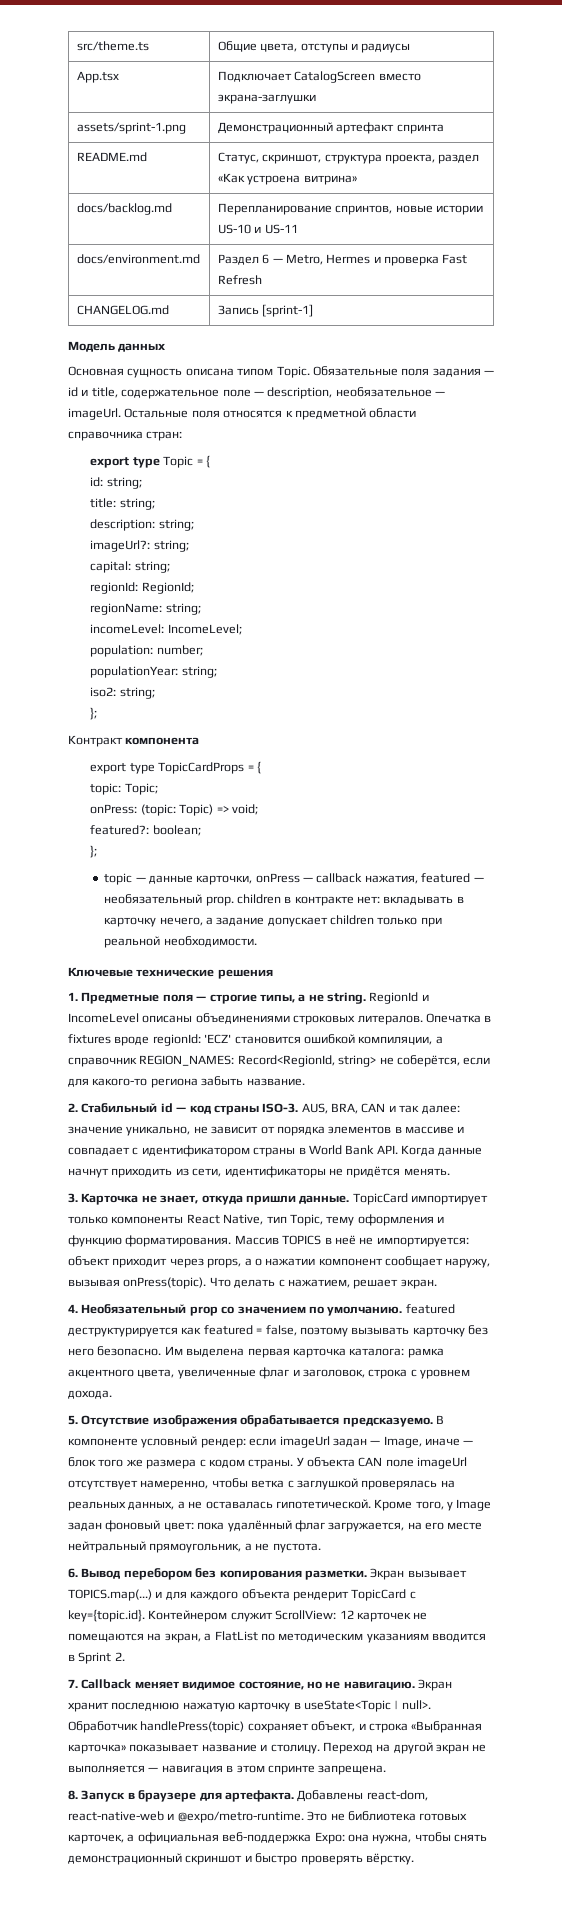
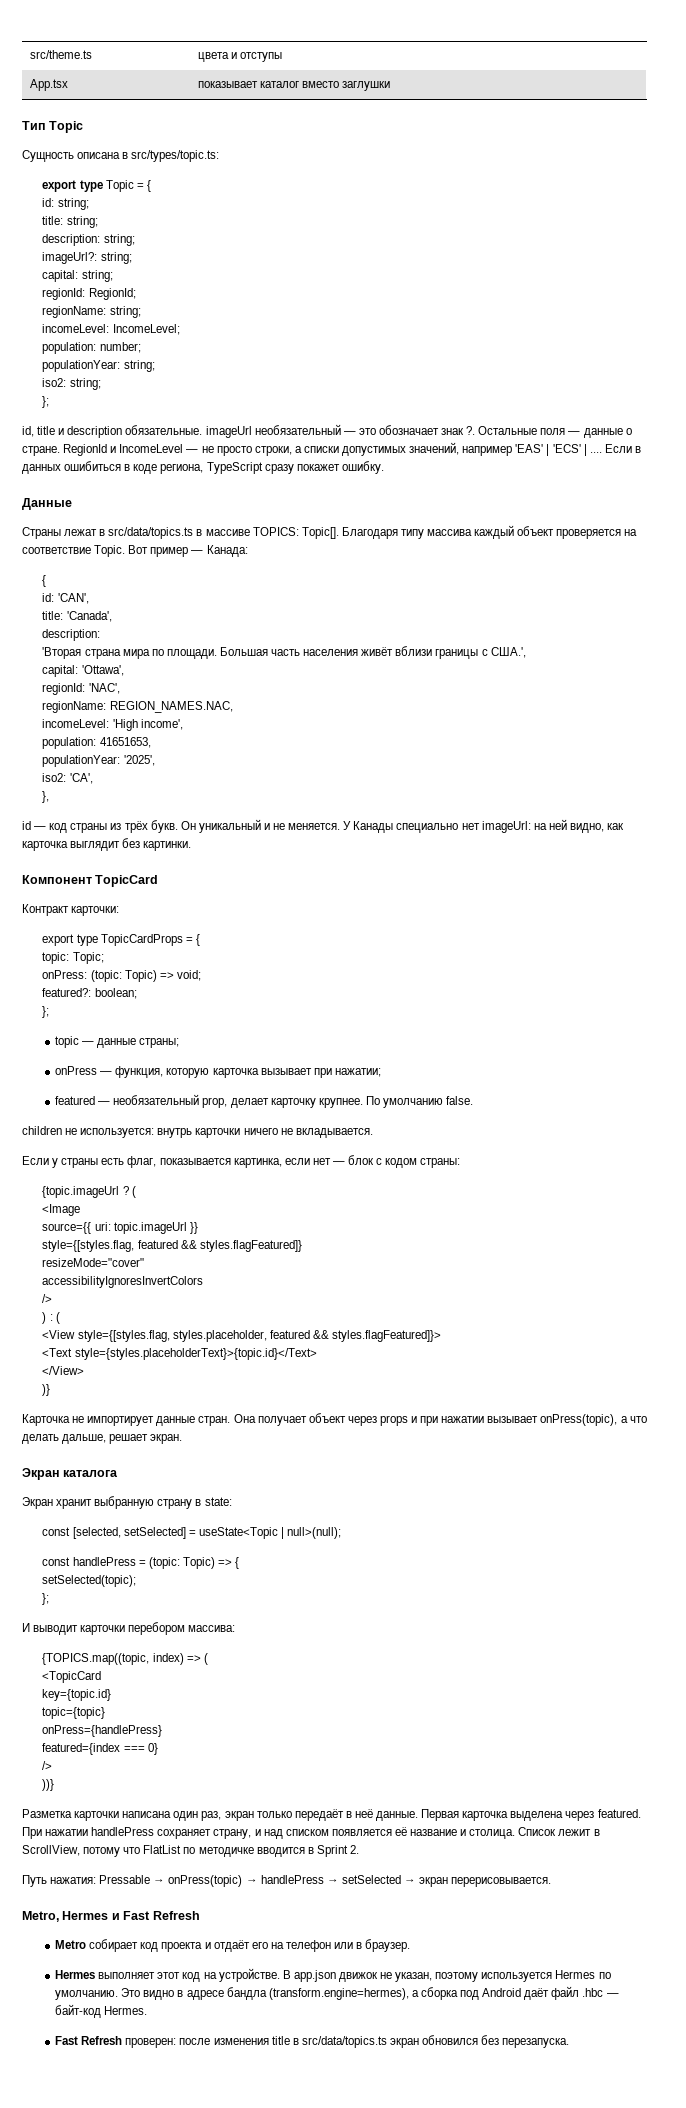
- src/theme.ts | Общие цвета, отступы и радиусы
+ src/theme.ts | цвета и отступы
- App.tsx | Подключает CatalogScreen вместо экрана-заглушки
- assets/sprint-1.png | Демонстрационный артефакт спринта
- README.md | Статус, скриншот, структура проекта, раздел «Как устроена витрина»
- docs/backlog.md | Перепланирование спринтов, новые истории US-10 и US-11
- docs/environment.md | Раздел 6 — Metro, Hermes и проверка Fast Refresh
- CHANGELOG.md | Запись [sprint-1]
- Модель данных
- Основная сущность описана типом Topic. Обязательные поля задания — id и title, содержательное поле — description, необязательное — imageUrl. Остальные поля относятся к предметной области справочника стран:
+ App.tsx | показывает каталог вместо заглушки
+ Тип Topic
+ Сущность описана в src/types/topic.ts:
+ id, title и description обязательные. imageUrl необязательный — это обозначает знак ?. Остальные поля — данные о стране. RegionId и IncomeLevel — не просто строки, а списки допустимых значений, например 'EAS' | 'ECS' | .... Если в данных ошибиться в коде региона, TypeScript сразу покажет ошибку.
+ Данные
+ Страны лежат в src/data/topics.ts в массиве TOPICS: Topic[]. Благодаря типу массива каждый объект проверяется на соответствие Topic. Вот пример — Канада:
+ {
+ id: 'CAN',
+ title: 'Canada',
+ description:
+ 'Вторая страна мира по площади. Большая часть населения живёт вблизи границы с США.',
+ capital: 'Ottawa',
+ regionId: 'NAC',
+ regionName: REGION_NAMES.NAC,
+ incomeLevel: 'High income',
+ population: 41651653,
+ populationYear: '2025',
+ iso2: 'CA',
+ },
+ id — код страны из трёх букв. Он уникальный и не меняется. У Канады специально нет imageUrl: на ней видно, как карточка выглядит без картинки.
+ Компонент TopicCard
- Контракт компонента
+ Контракт карточки:
- topic — данные карточки, onPress — callback нажатия, featured — необязательный prop. children в контракте нет: вкладывать в карточку нечего, а задание допускает children только при реальной необходимости.
- Ключевые технические решения
- 1. Предметные поля — строгие типы, а не string. RegionId и IncomeLevel описаны объединениями строковых литералов. Опечатка в fixtures вроде regionId: 'ECZ' становится ошибкой компиляции, а справочник REGION_NAMES: Record<RegionId, string> не соберётся, если для какого-то региона забыть название.
- 2. Стабильный id — код страны ISO-3. AUS, BRA, CAN и так далее: значение уникально, не зависит от порядка элементов в массиве и совпадает с идентификатором страны в World Bank API. Когда данные начнут приходить из сети, идентификаторы не придётся менять.
- 3. Карточка не знает, откуда пришли данные. TopicCard импортирует только компоненты React Native, тип Topic, тему оформления и функцию форматирования. Массив TOPICS в неё не импортируется: объект приходит через props, а о нажатии компонент сообщает наружу, вызывая onPress(topic). Что делать с нажатием, решает экран.
- 4. Необязательный prop со значением по умолчанию. featured деструктурируется как featured = false, поэтому вызывать карточку без него безопасно. Им выделена первая карточка каталога: рамка акцентного цвета, увеличенные флаг и заголовок, строка с уровнем дохода.
- 5. Отсутствие изображения обрабатывается предсказуемо. В компоненте условный рендер: если imageUrl задан — Image, иначе — блок того же размера с кодом страны. У объекта CAN поле imageUrl отсутствует намеренно, чтобы ветка с заглушкой проверялась на реальных данных, а не оставалась гипотетической. Кроме того, у Image задан фоновый цвет: пока удалённый флаг загружается, на его месте нейтральный прямоугольник, а не пустота.
- 6. Вывод перебором без копирования разметки. Экран вызывает TOPICS.map(...) и для каждого объекта рендерит TopicCard с key={topic.id}. Контейнером служит ScrollView: 12 карточек не помещаются на экран, а FlatList по методическим указаниям вводится в Sprint 2.
- 7. Callback меняет видимое состояние, но не навигацию. Экран хранит последнюю нажатую карточку в useState<Topic | null>. Обработчик handlePress(topic) сохраняет объект, и строка «Выбранная карточка» показывает название и столицу. Переход на другой экран не выполняется — навигация в этом спринте запрещена.
- 8. Запуск в браузере для артефакта. Добавлены react-dom, react-native-web и @expo/metro-runtime. Это не библиотека готовых карточек, а официальная веб-поддержка Expo: она нужна, чтобы снять демонстрационный скриншот и быстро проверять вёрстку.
+ topic — данные страны;
+ onPress — функция, которую карточка вызывает при нажатии;
+ featured — необязательный prop, делает карточку крупнее. По умолчанию false.
+ children не используется: внутрь карточки ничего не вкладывается.
+ Если у страны есть флаг, показывается картинка, если нет — блок с кодом страны:
+ {topic.imageUrl ? (
+ <Image
+ source={{ uri: topic.imageUrl }}
+ style={[styles.flag, featured && styles.flagFeatured]}
+ resizeMode="cover"
+ accessibilityIgnoresInvertColors
+ />
+ ) : (
+ <View style={[styles.flag, styles.placeholder, featured && styles.flagFeatured]}>
+ <Text style={styles.placeholderText}>{topic.id}</Text>
+ </View>
+ )}
+ Карточка не импортирует данные стран. Она получает объект через props и при нажатии вызывает onPress(topic), а что делать дальше, решает экран.
+ Экран каталога
+ Экран хранит выбранную страну в state:
+ const [selected, setSelected] = useState<Topic | null>(null);
+ const handlePress = (topic: Topic) => {
+ setSelected(topic);
+ };
+ И выводит карточки перебором массива:
+ {TOPICS.map((topic, index) => (
+ <TopicCard
+ key={topic.id}
+ topic={topic}
+ onPress={handlePress}
+ featured={index === 0}
+ />
+ ))}
+ Разметка карточки написана один раз, экран только передаёт в неё данные. Первая карточка выделена через featured. При нажатии handlePress сохраняет страну, и над списком появляется её название и столица. Список лежит в ScrollView, потому что FlatList по методичке вводится в Sprint 2.
+ Путь нажатия: Pressable → onPress(topic) → handlePress → setSelected → экран перерисовывается.
+ Metro, Hermes и Fast Refresh
+ Metro собирает код проекта и отдаёт его на телефон или в браузер.
+ Hermes выполняет этот код на устройстве. В app.json движок не указан, поэтому используется Hermes по умолчанию. Это видно в адресе бандла (transform.engine=hermes), а сборка под Android даёт файл .hbc — байт-код Hermes.
+ Fast Refresh проверен: после изменения title в src/data/topics.ts экран обновился без перезапуска.

